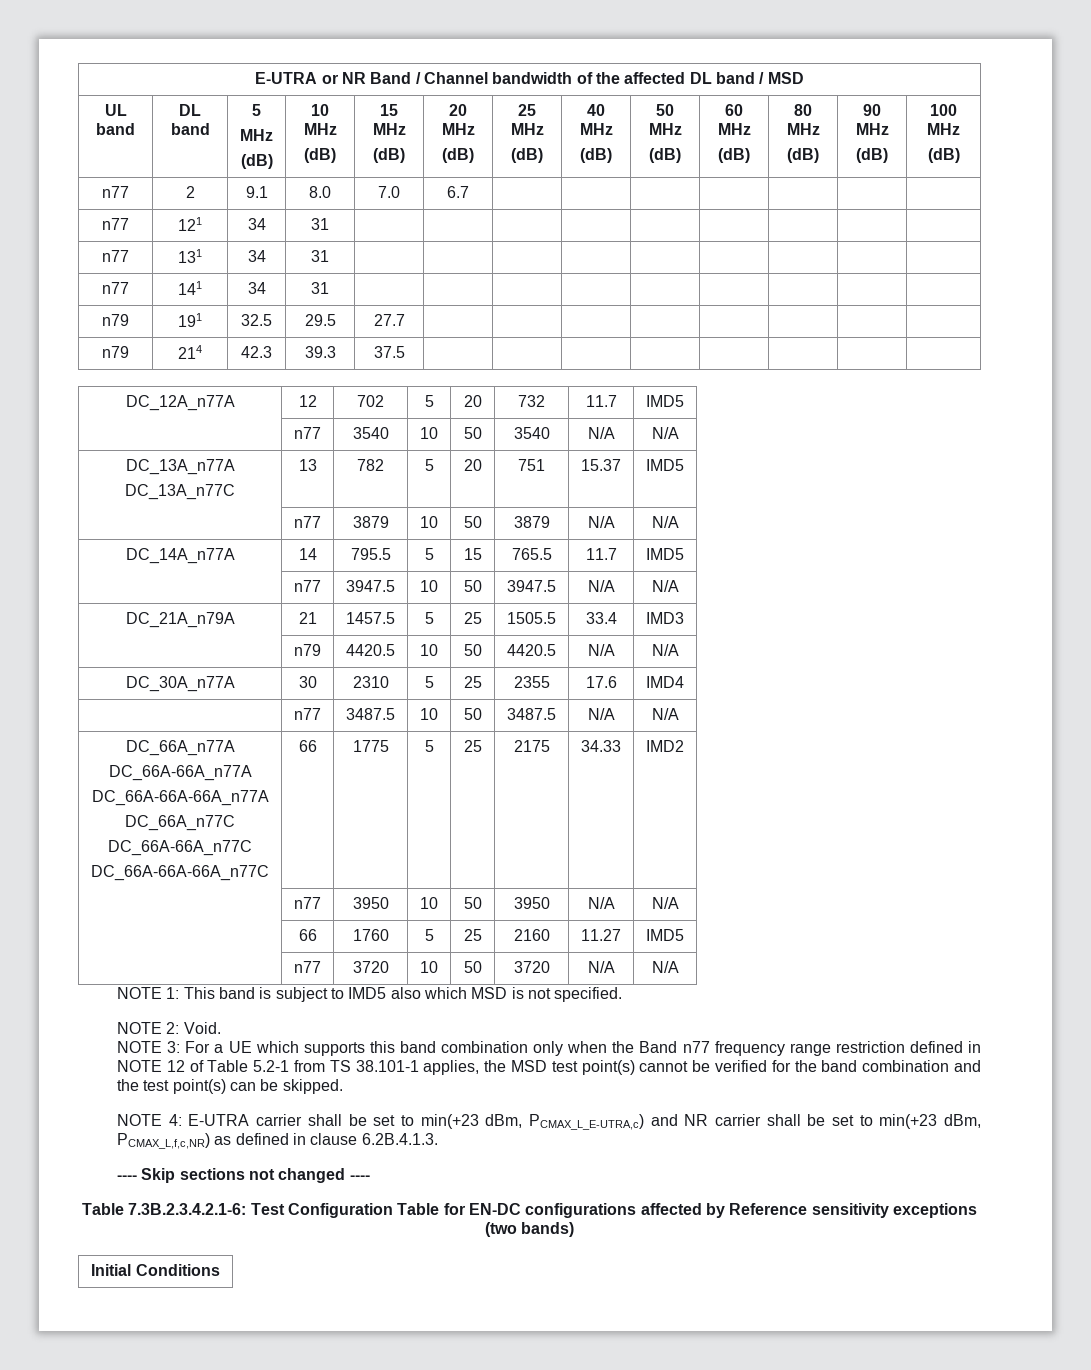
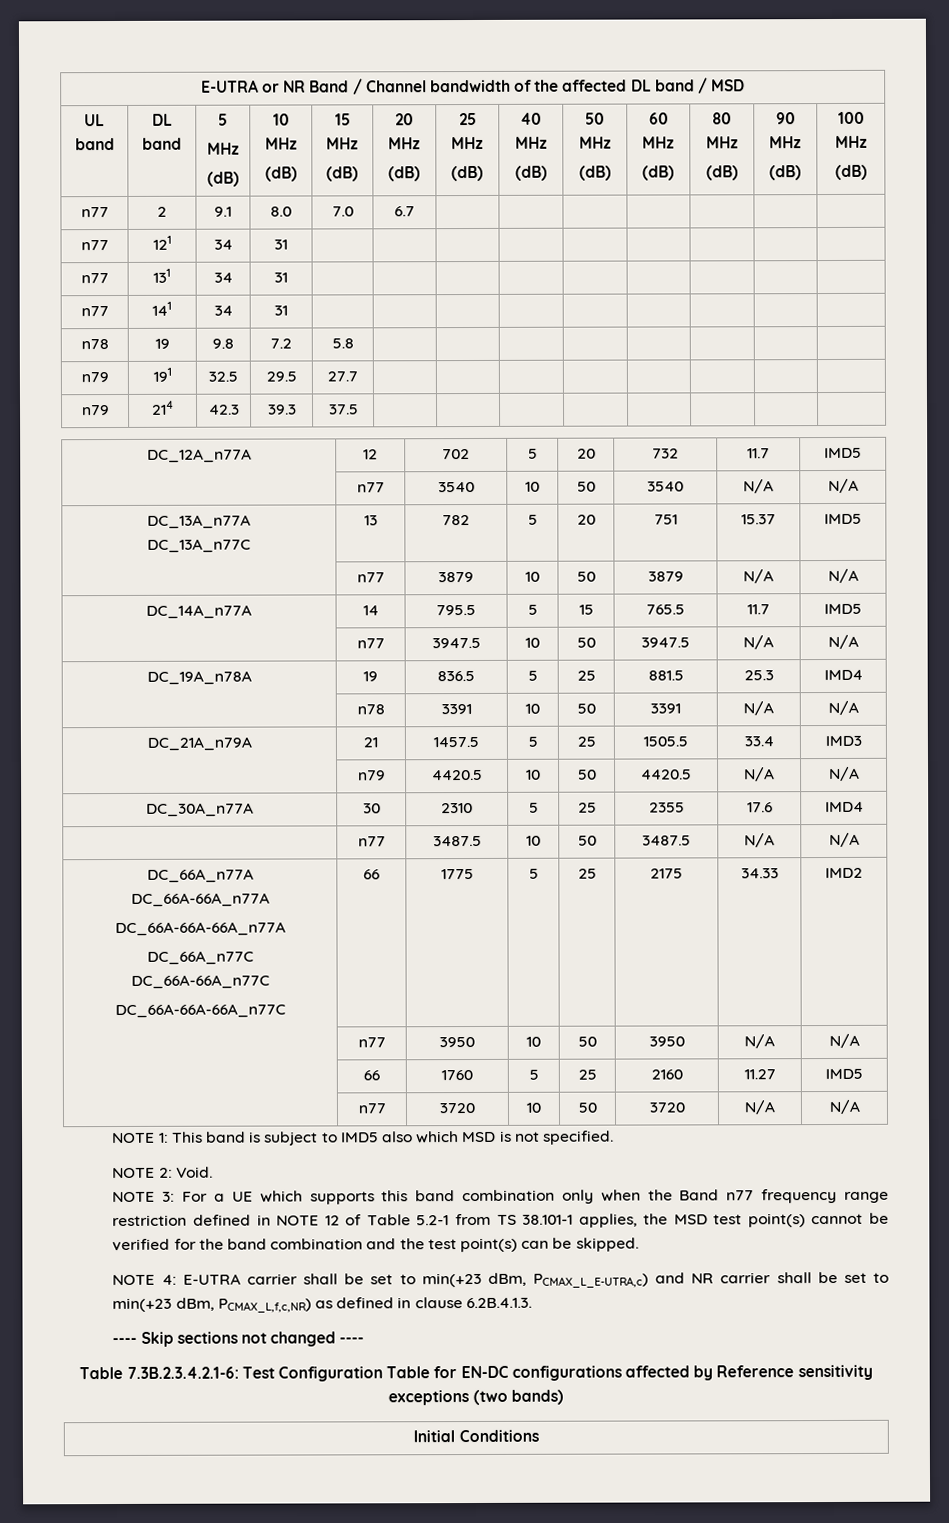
+ n78 | 19 | 9.8 | 7.2 | 5.8 | | | | | | | |
+ DC_19A_n78A | 19 | 836.5 | 5 | 25 | 881.5 | 25.3 | IMD4
+ | n78 | 3391 | 10 | 50 | 3391 | N/A | N/A

